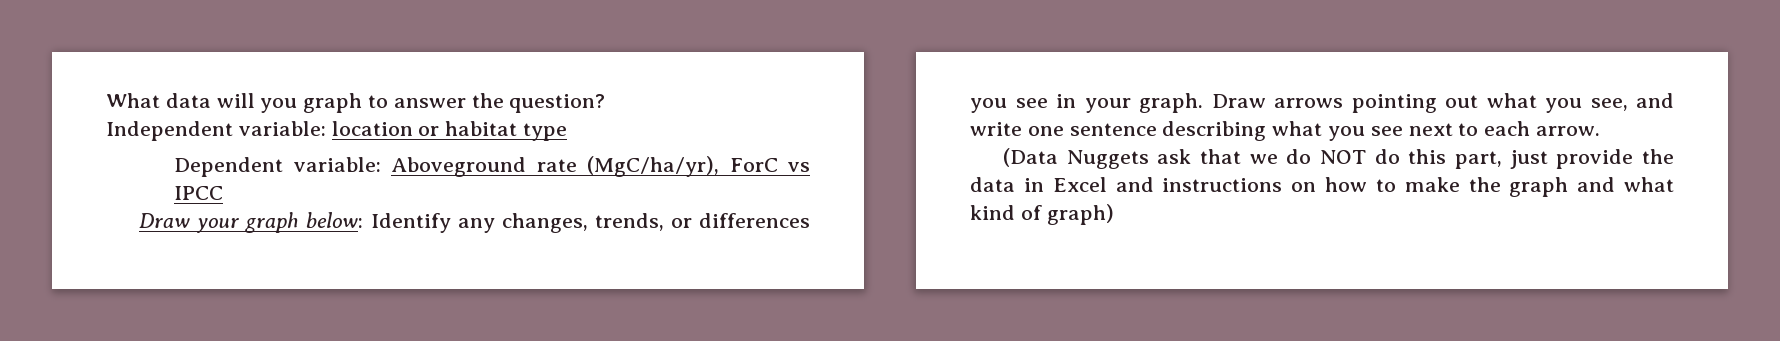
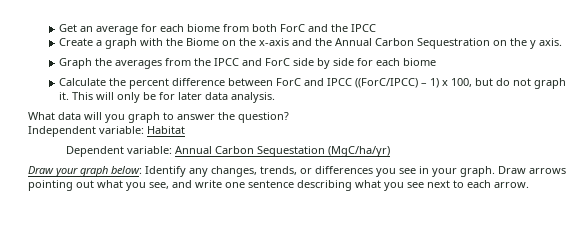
+ Get an average for each biome from both ForC and the IPCC
+ Create a graph with the Biome on the x-axis and the Annual Carbon Sequestration on the y axis.
+ Graph the averages from the IPCC and ForC side by side for each biome
+ Calculate the percent difference between ForC and IPCC ((ForC/IPCC) – 1) x 100, but do not graph it. This will only be for later data analysis.
- Independent variable: location or habitat type
- Dependent variable: Aboveground rate (MgC/ha/yr), ForC vs IPCC
+ Independent variable: Habitat
+ Dependent variable: Annual Carbon Sequestation (MgC/ha/yr)
- (Data Nuggets ask that we do NOT do this part, just provide the data in Excel and instructions on how to make the graph and what kind of graph)

